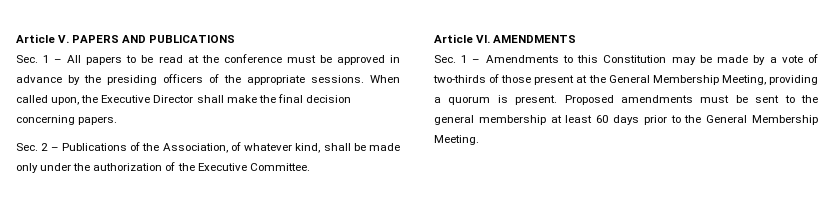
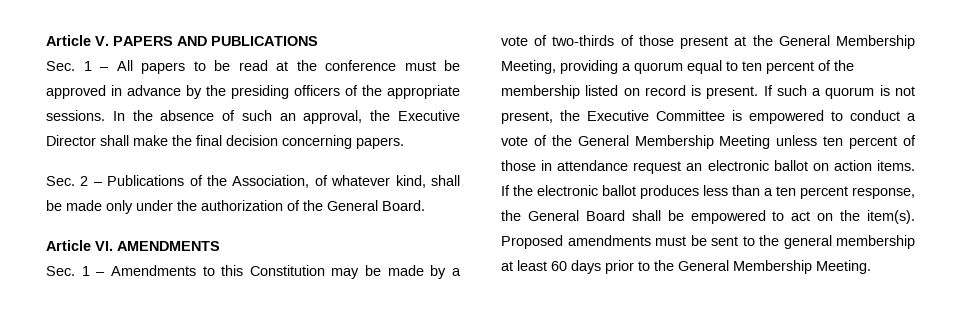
- When called upon, the Executive Director shall make the final decision concerning papers.
+ In the absence of such an approval, the Executive Director shall make the final decision concerning papers.
- Sec. 2 – Publications of the Association, of whatever kind, shall be made only under the authorization of the Executive Committee.
+ Sec. 2 – Publications of the Association, of whatever kind, shall be made only under the authorization of the General Board.
- Sec. 1 – Amendments to this Constitution may be made by a vote of two-thirds of those present at the General Membership Meeting, providing a quorum is present.
+ Sec. 1 – Amendments to this Constitution may be made by a vote of two-thirds of those present at the General Membership Meeting, providing a quorum equal to ten percent of the membership listed on record is present. If such a quorum is not present, the Executive Committee is empowered to conduct a vote of the General Membership Meeting unless ten percent of those in attendance request an electronic ballot on action items. If the electronic ballot produces less than a ten percent response, the General Board shall be empowered to act on the item(s).

